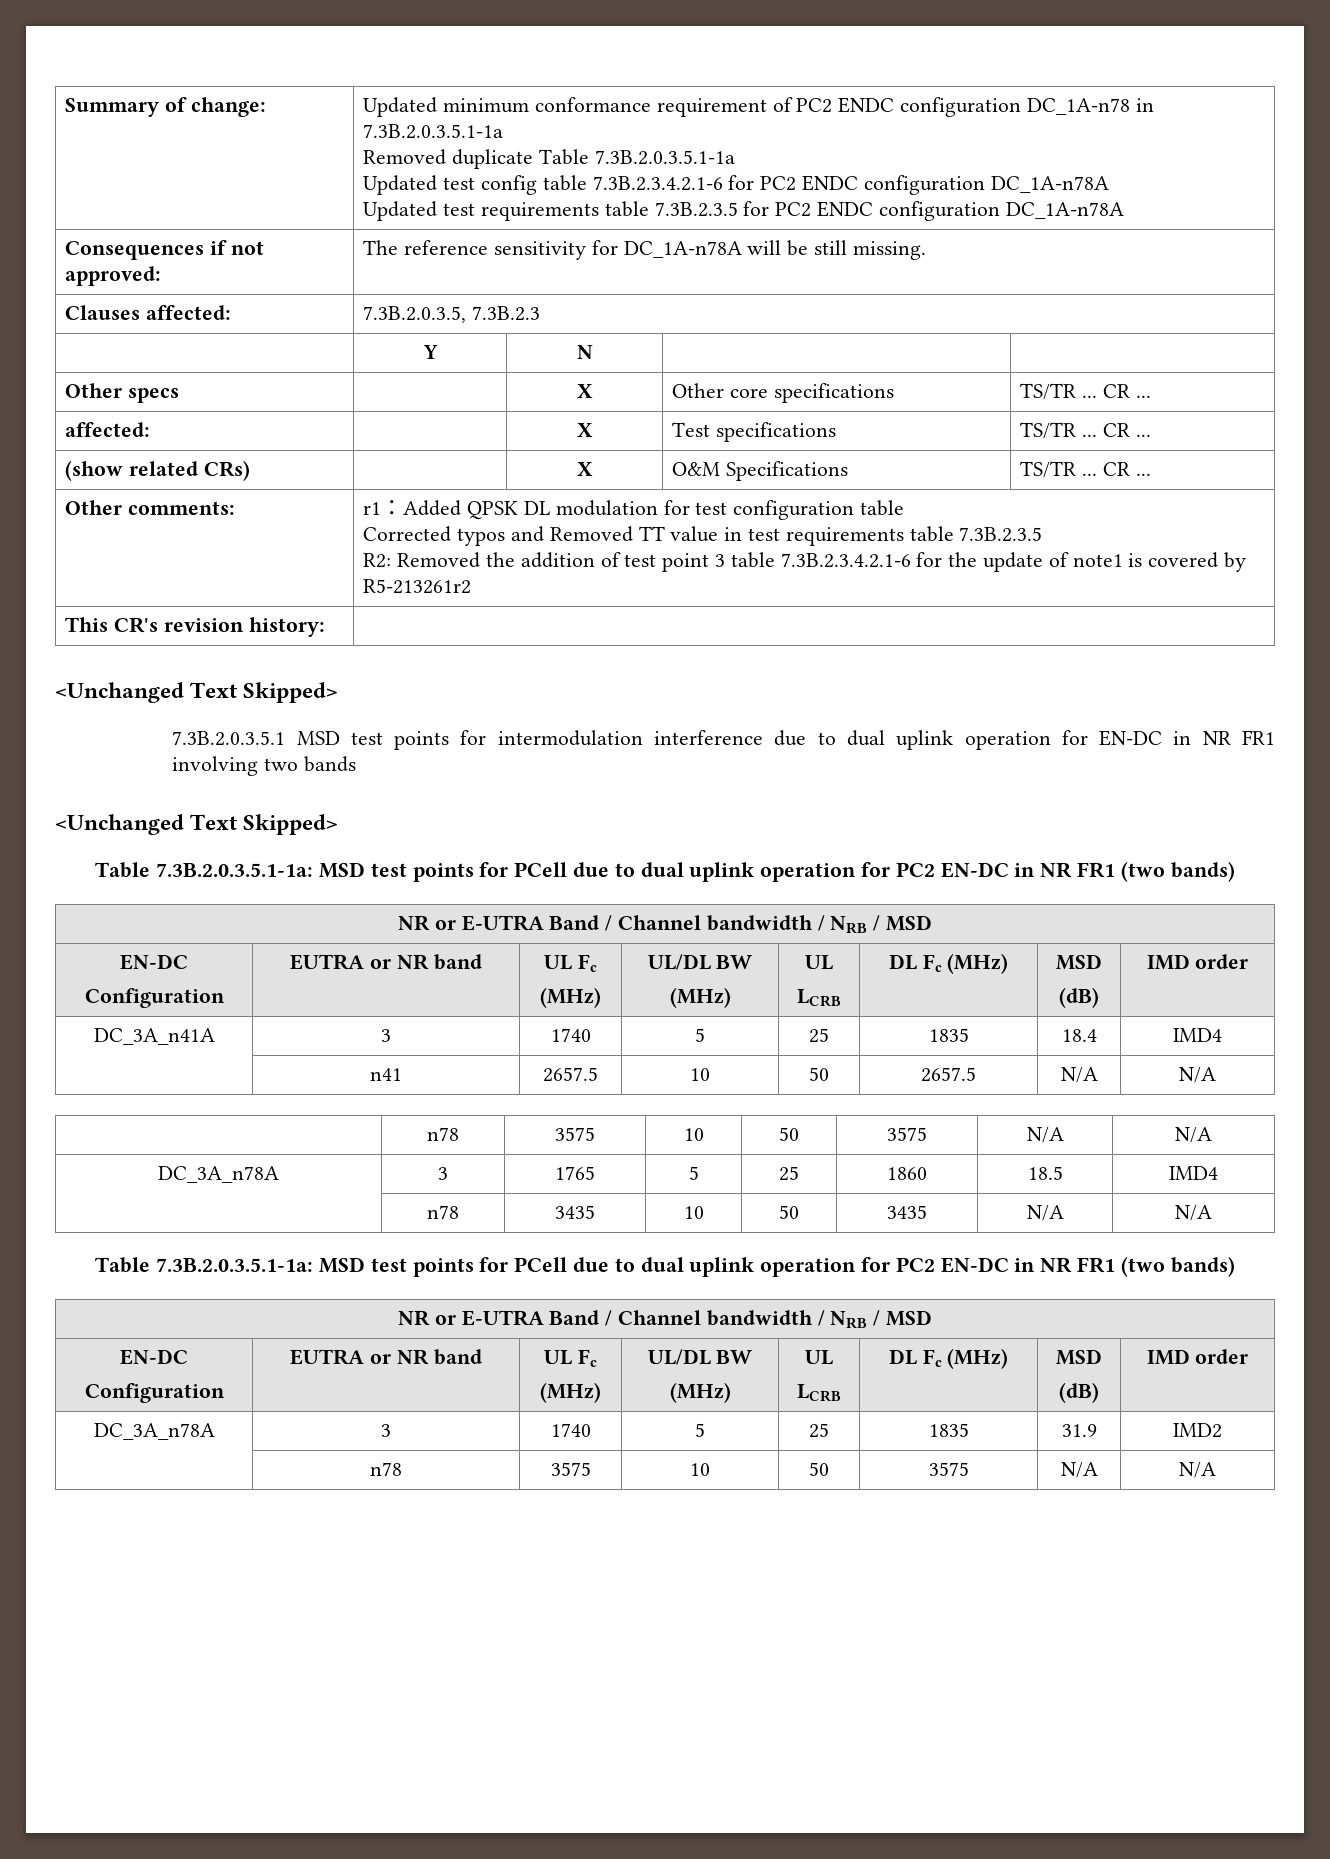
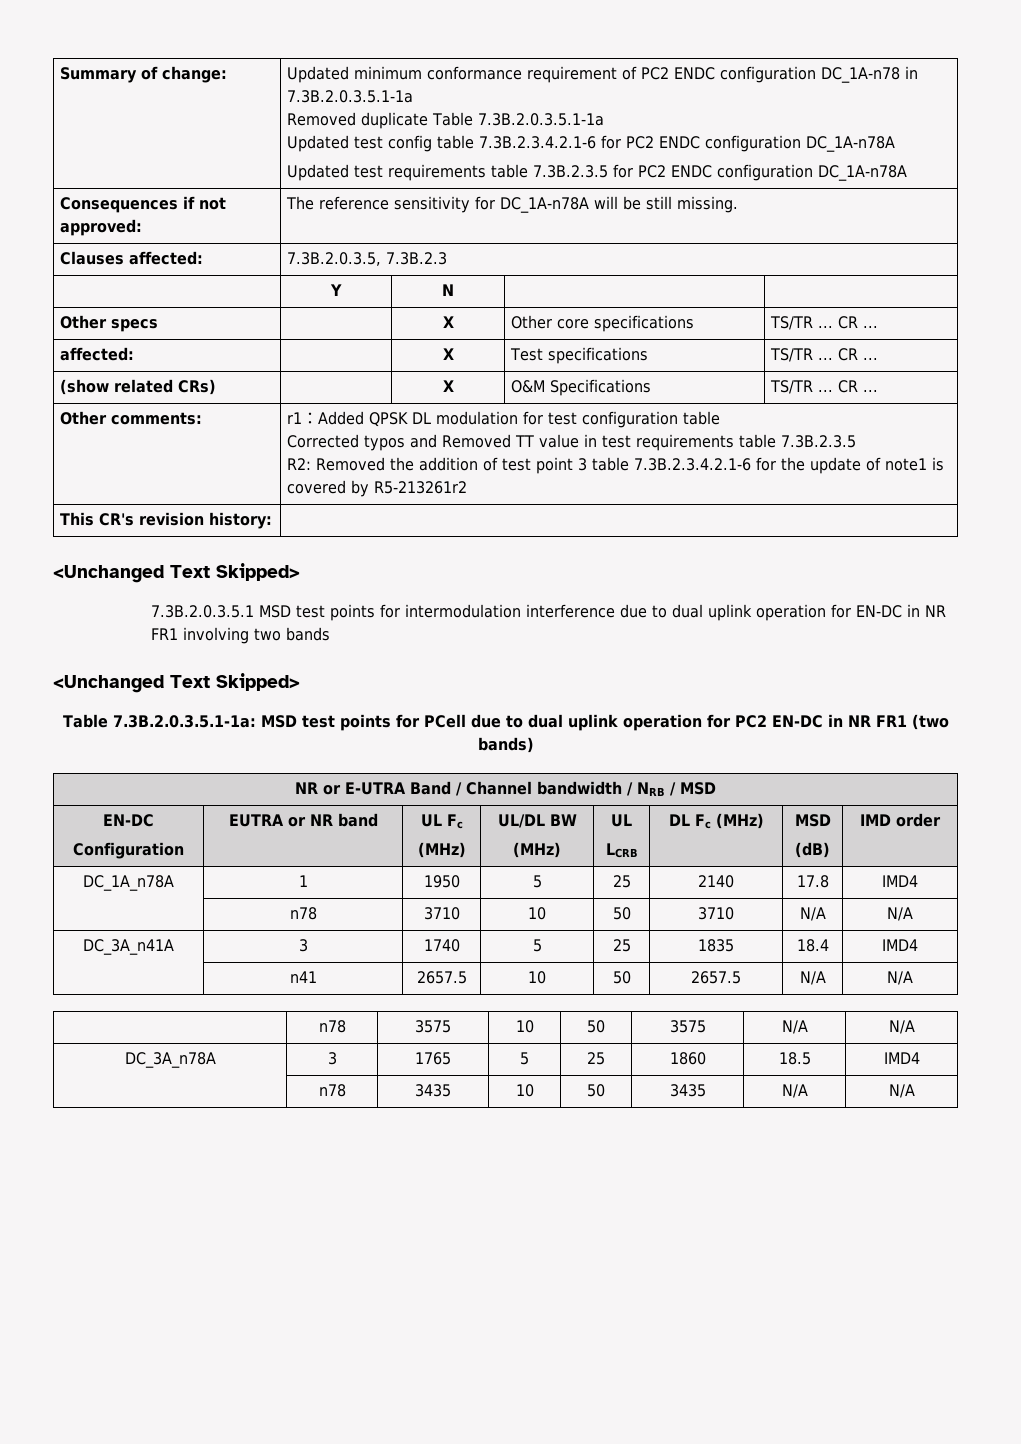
+ DC_1A_n78A | 1 | 1950 | 5 | 25 | 2140 | 17.8 | IMD4
+ | n78 | 3710 | 10 | 50 | 3710 | N/A | N/A
  | n78 | 3435 | 10 | 50 | 3435 | N/A | N/A
- Table 7.3B.2.0.3.5.1-1a: MSD test points for PCell due to dual uplink operation for PC2 EN-DC in NR FR1 (two bands)
- NR or E-UTRA Band / Channel bandwidth / NRB / MSD
- EN-DC
- Configuration | EUTRA or NR band | UL Fc
- (MHz) | UL/DL BW
- (MHz) | UL
- LCRB | DL Fc (MHz) | MSD
- (dB) | IMD order
- DC_3A_n78A | 3 | 1740 | 5 | 25 | 1835 | 31.9 | IMD2
- | n78 | 3575 | 10 | 50 | 3575 | N/A | N/A

